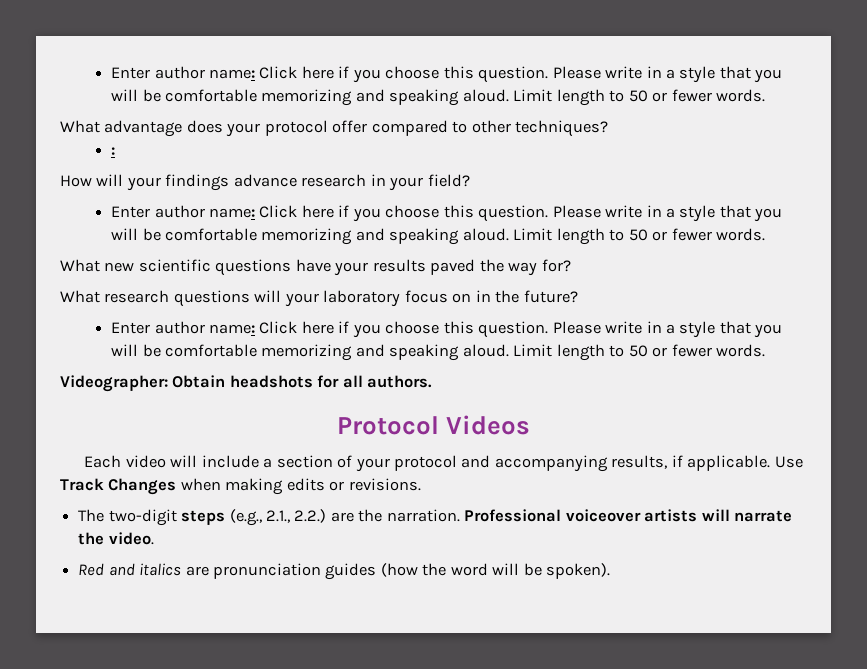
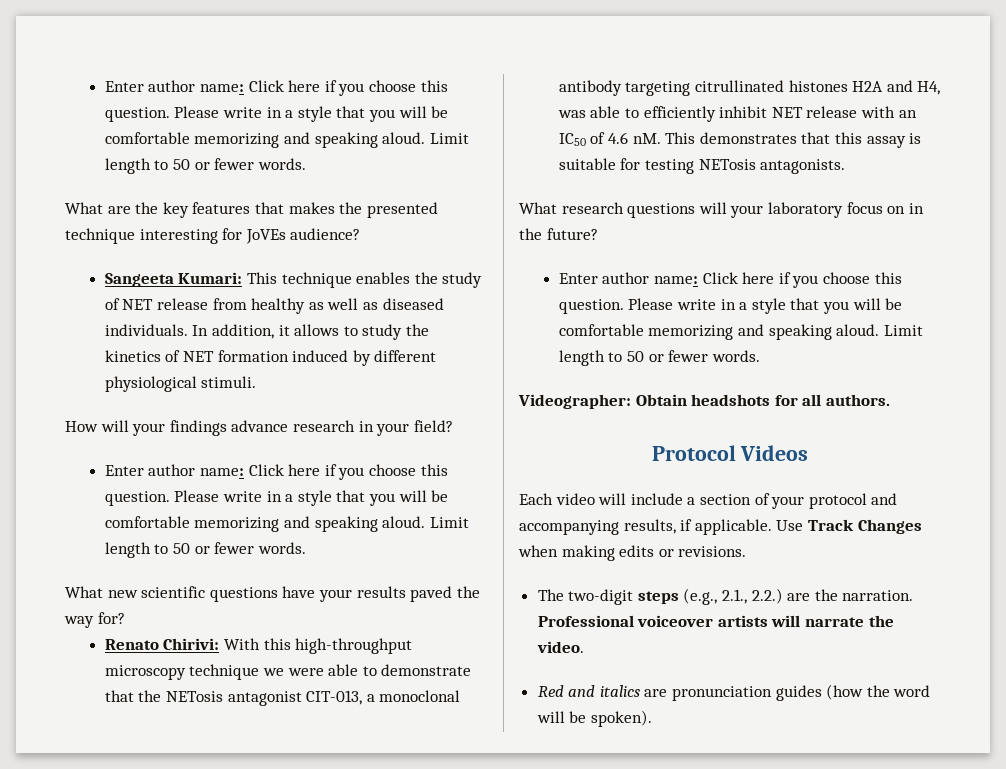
- What advantage does your protocol offer compared to other techniques?
- :
+ What are the key features that makes the presented technique interesting for JoVEs audience?
+ Sangeeta Kumari: This technique enables the study of NET release from healthy as well as diseased individuals. In addition, it allows to study the kinetics of NET formation induced by different physiological stimuli.
+ Renato Chirivi: With this high-throughput microscopy technique we were able to demonstrate that the NETosis antagonist CIT-013, a monoclonal antibody targeting citrullinated histones H2A and H4, was able to efficiently inhibit NET release with an IC50 of 4.6 nM. This demonstrates that this assay is suitable for testing NETosis antagonists.

